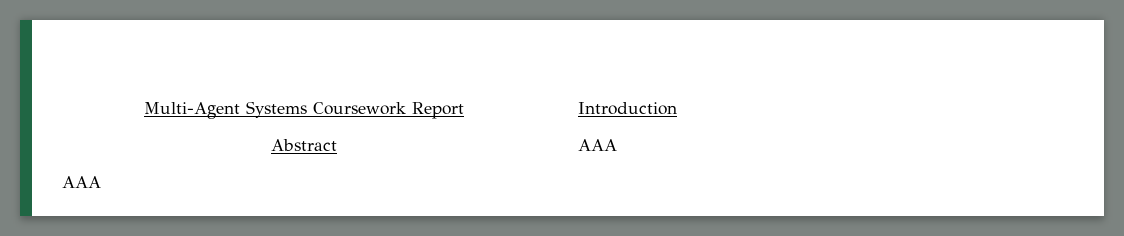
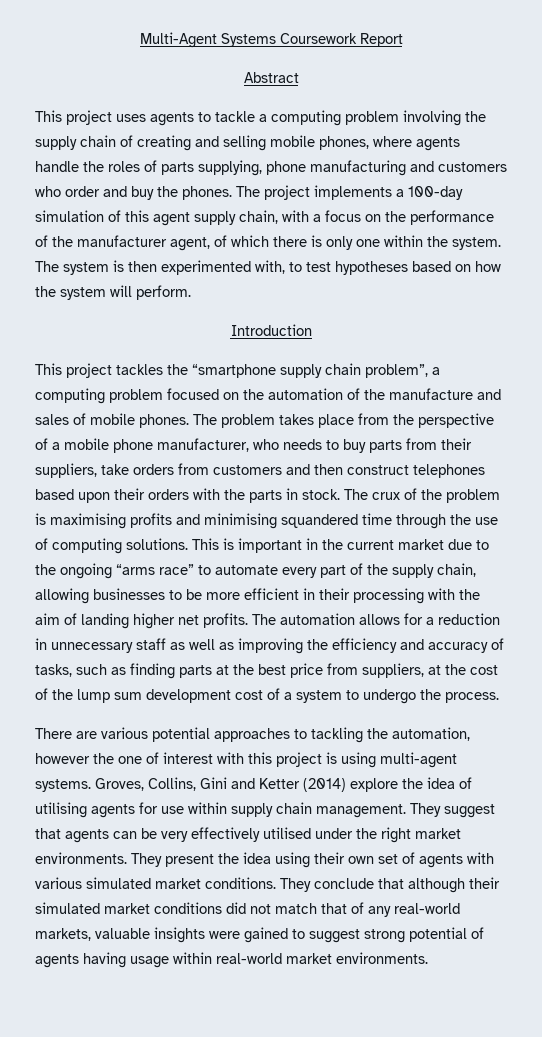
  Abstract
- AAA
+ This project uses agents to tackle a computing problem involving the supply chain of creating and selling mobile phones, where agents handle the roles of parts supplying, phone manufacturing and customers who order and buy the phones. The project implements a 100-day simulation of this agent supply chain, with a focus on the performance of the manufacturer agent, of which there is only one within the system. The system is then experimented with, to test hypotheses based on how the system will perform.
  Introduction
- AAA
+ This project tackles the “smartphone supply chain problem”, a computing problem focused on the automation of the manufacture and sales of mobile phones. The problem takes place from the perspective of a mobile phone manufacturer, who needs to buy parts from their suppliers, take orders from customers and then construct telephones based upon their orders with the parts in stock. The crux of the problem is maximising profits and minimising squandered time through the use of computing solutions. This is important in the current market due to the ongoing “arms race” to automate every part of the supply chain, allowing businesses to be more efficient in their processing with the aim of landing higher net profits. The automation allows for a reduction in unnecessary staff as well as improving the efficiency and accuracy of tasks, such as finding parts at the best price from suppliers, at the cost of the lump sum development cost of a system to undergo the process.
+ There are various potential approaches to tackling the automation, however the one of interest with this project is using multi-agent systems. Groves, Collins, Gini and Ketter (2014) explore the idea of utilising agents for use within supply chain management. They suggest that agents can be very effectively utilised under the right market environments. They present the idea using their own set of agents with various simulated market conditions. They conclude that although their simulated market conditions did not match that of any real-world markets, valuable insights were gained to suggest strong potential of agents having usage within real-world market environments.

